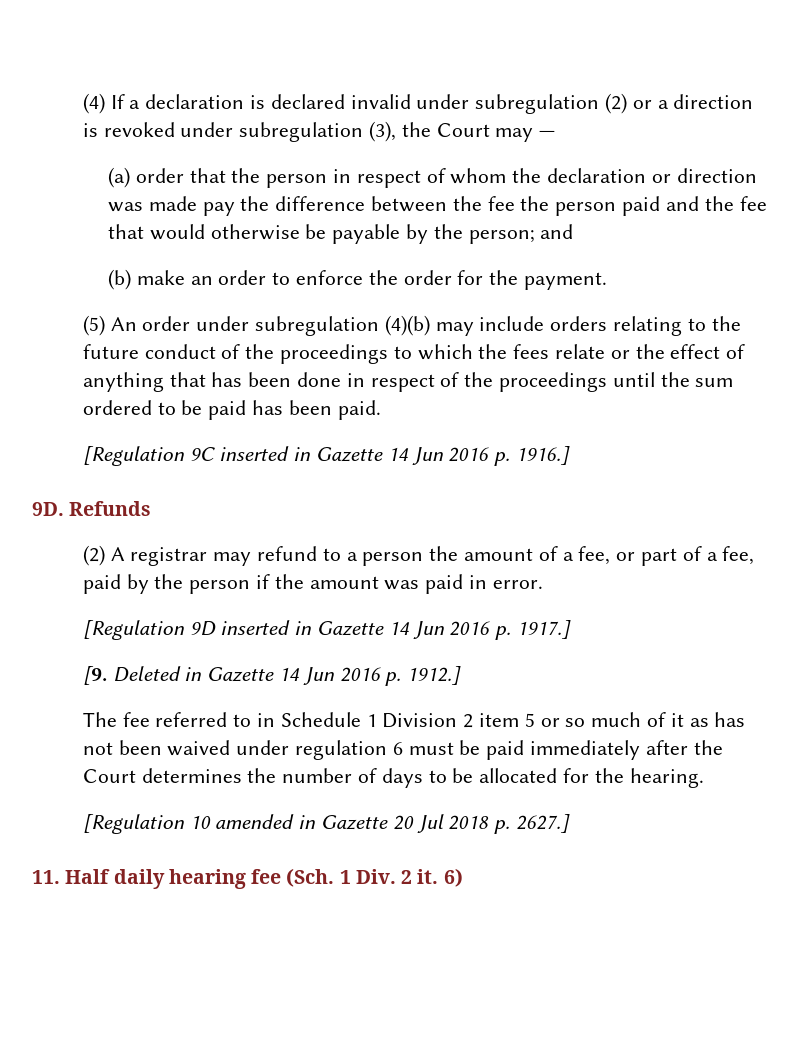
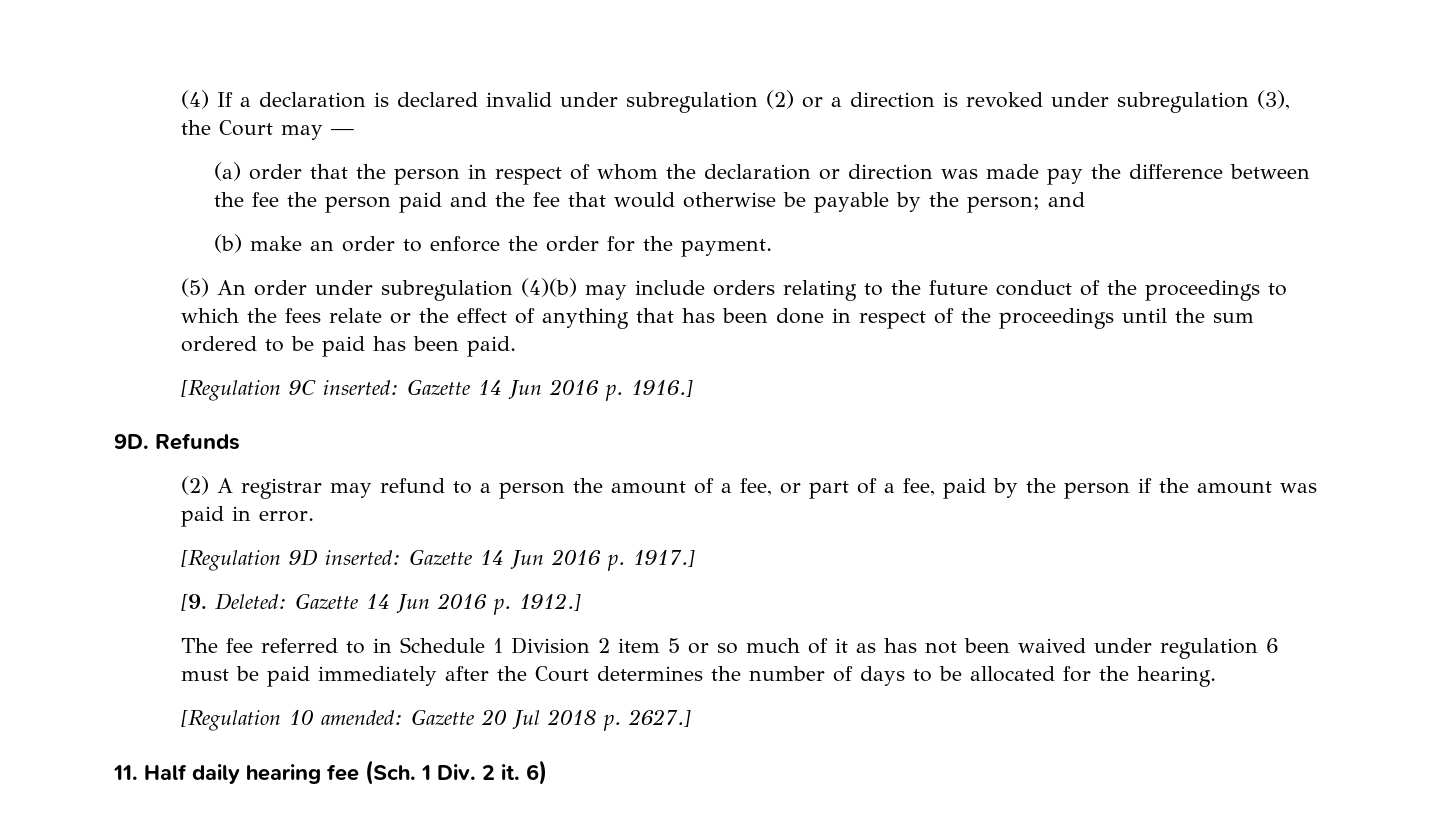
- [Regulation 9C inserted in Gazette 14 Jun 2016 p. 1916.]
+ [Regulation 9C inserted: Gazette 14 Jun 2016 p. 1916.]
- [Regulation 9D inserted in Gazette 14 Jun 2016 p. 1917.]
+ [Regulation 9D inserted: Gazette 14 Jun 2016 p. 1917.]
- [9. Deleted in Gazette 14 Jun 2016 p. 1912.]
+ [9. Deleted: Gazette 14 Jun 2016 p. 1912.]
- [Regulation 10 amended in Gazette 20 Jul 2018 p. 2627.]
+ [Regulation 10 amended: Gazette 20 Jul 2018 p. 2627.]

